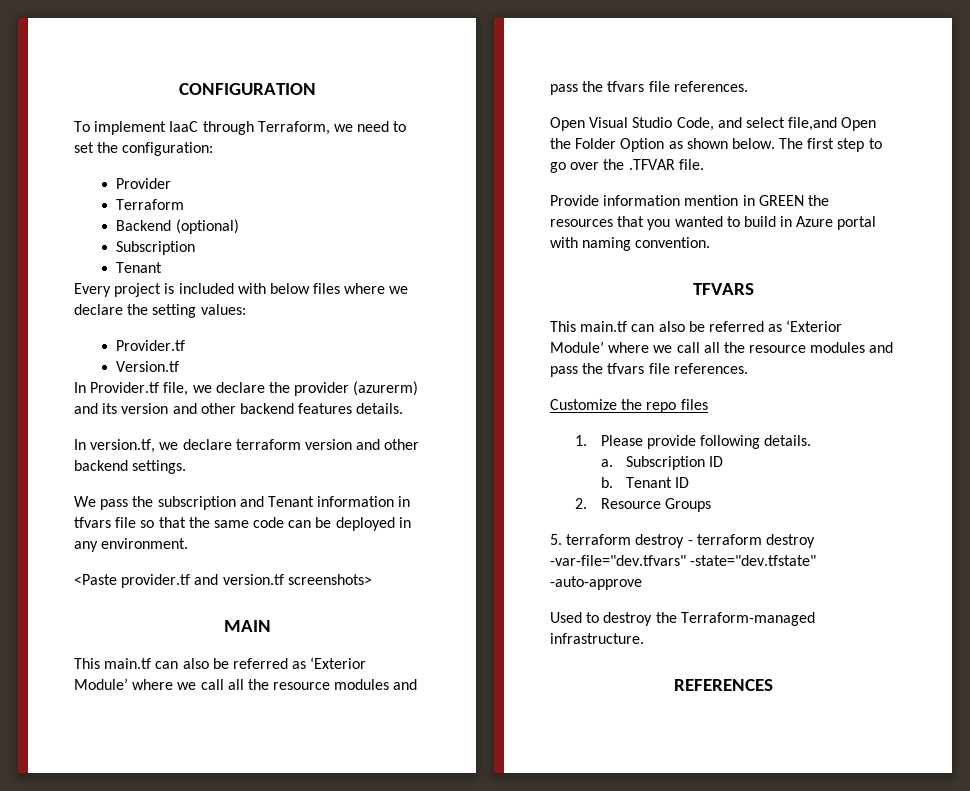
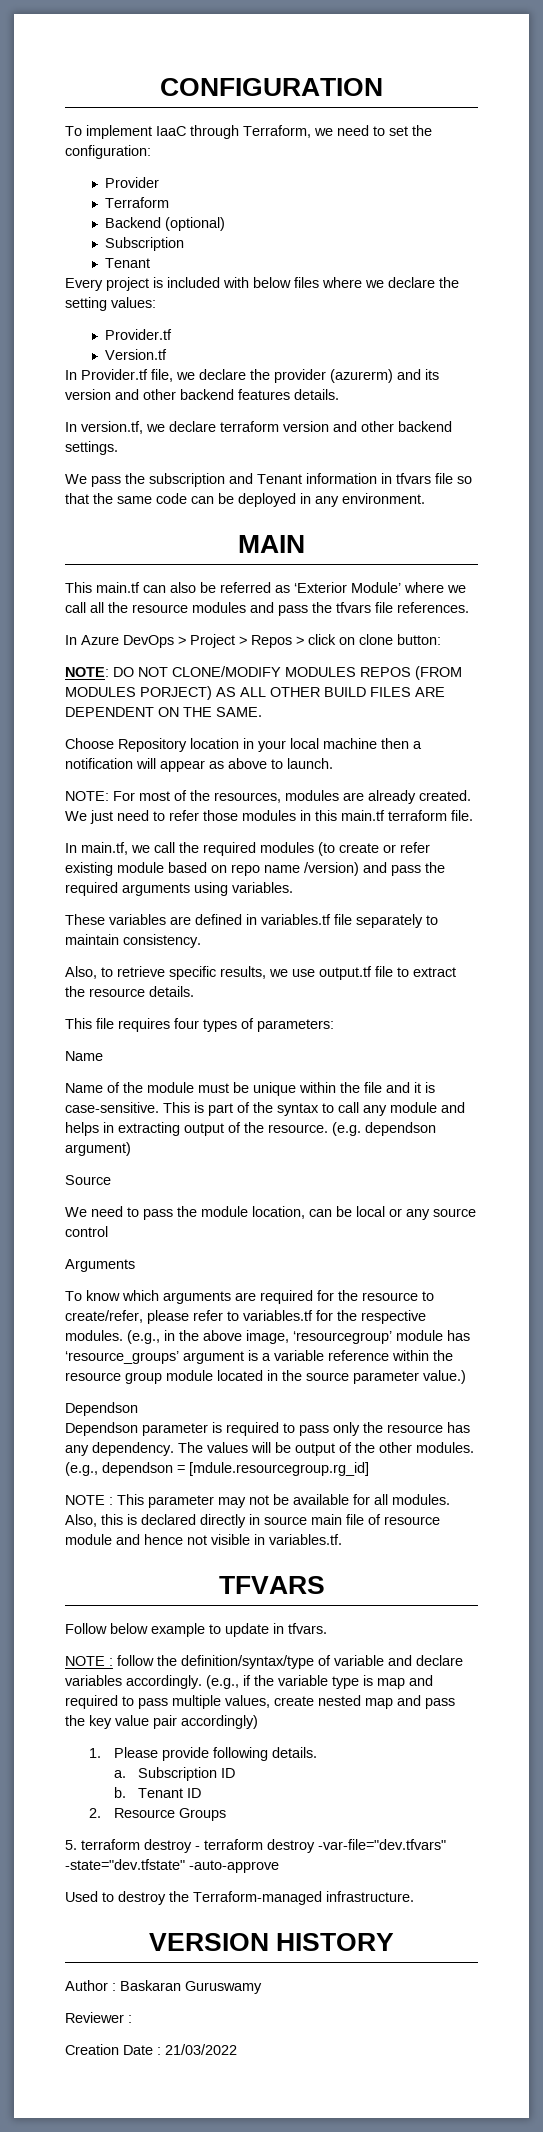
- <Paste provider.tf and version.tf screenshots>
- Open Visual Studio Code, and select file,and Open the Folder Option as shown below. The first step to go over the .TFVAR file.
- Provide information mention in GREEN the resources that you wanted to build in Azure portal with naming convention.
+ In Azure DevOps > Project > Repos > click on clone button:
+ NOTE: DO NOT CLONE/MODIFY MODULES REPOS (FROM MODULES PORJECT) AS ALL OTHER BUILD FILES ARE DEPENDENT ON THE SAME.
+ Choose Repository location in your local machine then a notification will appear as above to launch.
+ NOTE: For most of the resources, modules are already created. We just need to refer those modules in this main.tf terraform file.
+ In main.tf, we call the required modules (to create or refer existing module based on repo name /version) and pass the required arguments using variables.
+ These variables are defined in variables.tf file separately to maintain consistency.
+ Also, to retrieve specific results, we use output.tf file to extract the resource details.
+ This file requires four types of parameters:
+ Name
+ Name of the module must be unique within the file and it is case-sensitive. This is part of the syntax to call any module and helps in extracting output of the resource. (e.g. dependson argument)
+ Source
+ We need to pass the module location, can be local or any source control
+ Arguments
+ To know which arguments are required for the resource to create/refer, please refer to variables.tf for the respective modules. (e.g., in the above image, ‘resourcegroup’ module has ‘resource_groups’ argument is a variable reference within the resource group module located in the source parameter value.)
+ Dependson
+ Dependson parameter is required to pass only the resource has any dependency. The values will be output of the other modules. (e.g., dependson = [mdule.resourcegroup.rg_id]
+ NOTE : This parameter may not be available for all modules. Also, this is declared directly in source main file of resource module and hence not visible in variables.tf.
  TFVARS
- This main.tf can also be referred as ‘Exterior Module’ where we call all the resource modules and pass the tfvars file references.
- Customize the repo files
+ Follow below example to update in tfvars.
+ NOTE : follow the definition/syntax/type of variable and declare variables accordingly. (e.g., if the variable type is map and required to pass multiple values, create nested map and pass the key value pair accordingly)
- REFERENCES
+ VERSION HISTORY
+ Author : Baskaran Guruswamy
+ Reviewer :
+ Creation Date : 21/03/2022

